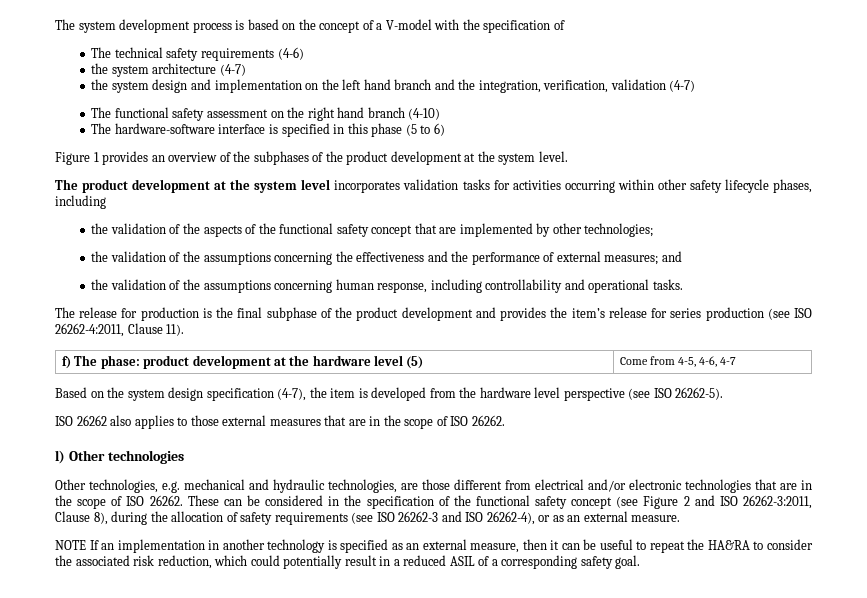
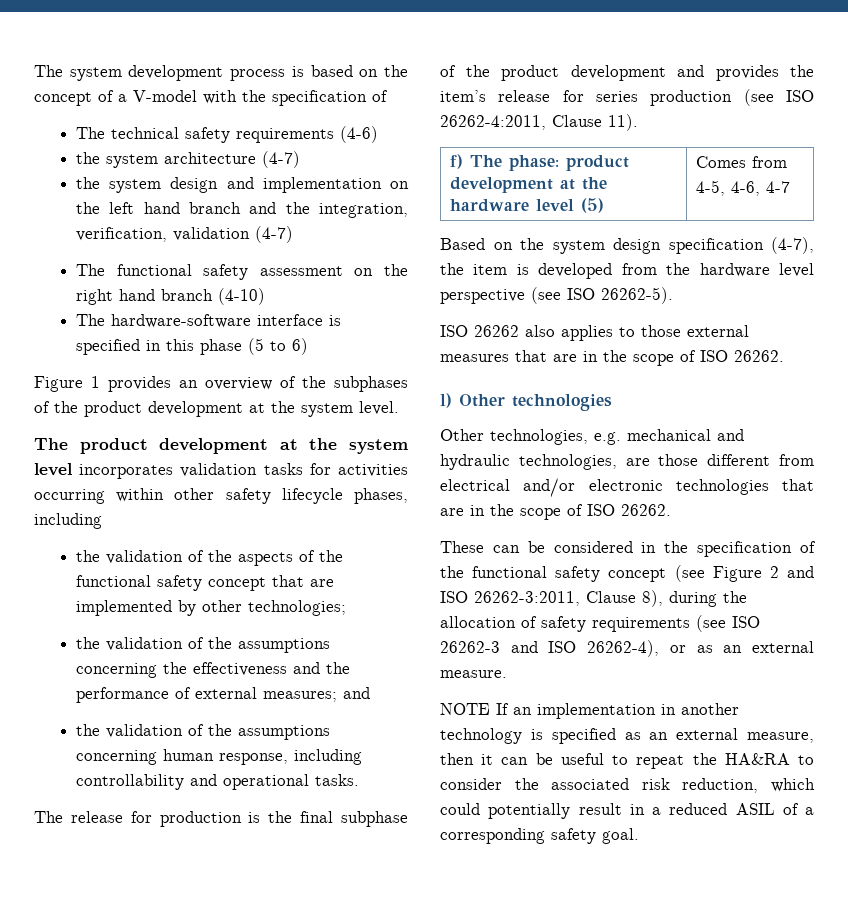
- f) The phase: product development at the hardware level (5) | Come from 4-5, 4-6, 4-7
+ f) The phase: product development at the hardware level (5) | Comes from 4-5, 4-6, 4-7
- Other technologies, e.g. mechanical and hydraulic technologies, are those different from electrical and/or electronic technologies that are in the scope of ISO 26262. These can be considered in the specification of the functional safety concept (see Figure 2 and ISO 26262-3:2011, Clause 8), during the allocation of safety requirements (see ISO 26262-3 and ISO 26262-4), or as an external measure.
+ Other technologies, e.g. mechanical and hydraulic technologies, are those different from electrical and/or electronic technologies that are in the scope of ISO 26262.
+ These can be considered in the specification of the functional safety concept (see Figure 2 and ISO 26262-3:2011, Clause 8), during the allocation of safety requirements (see ISO 26262-3 and ISO 26262-4), or as an external measure.

